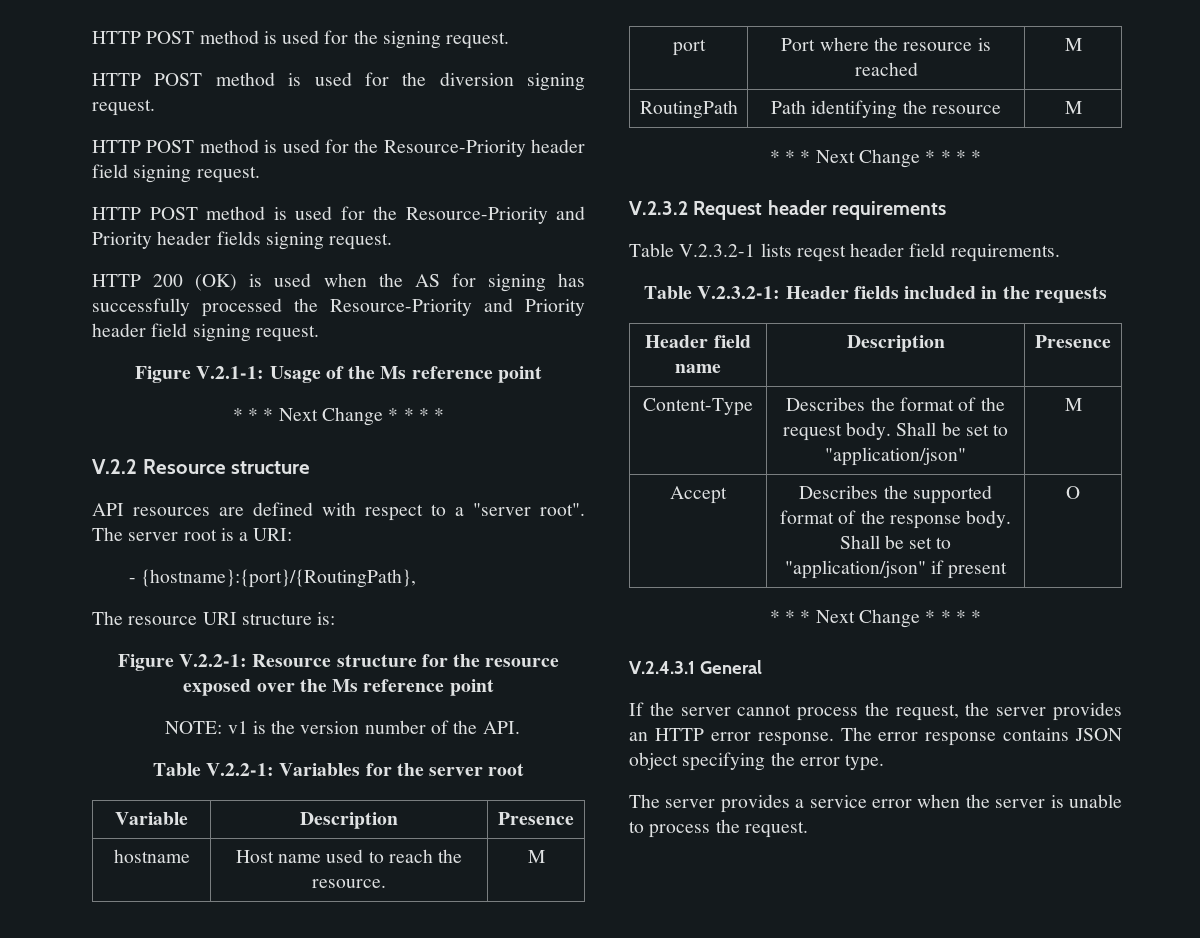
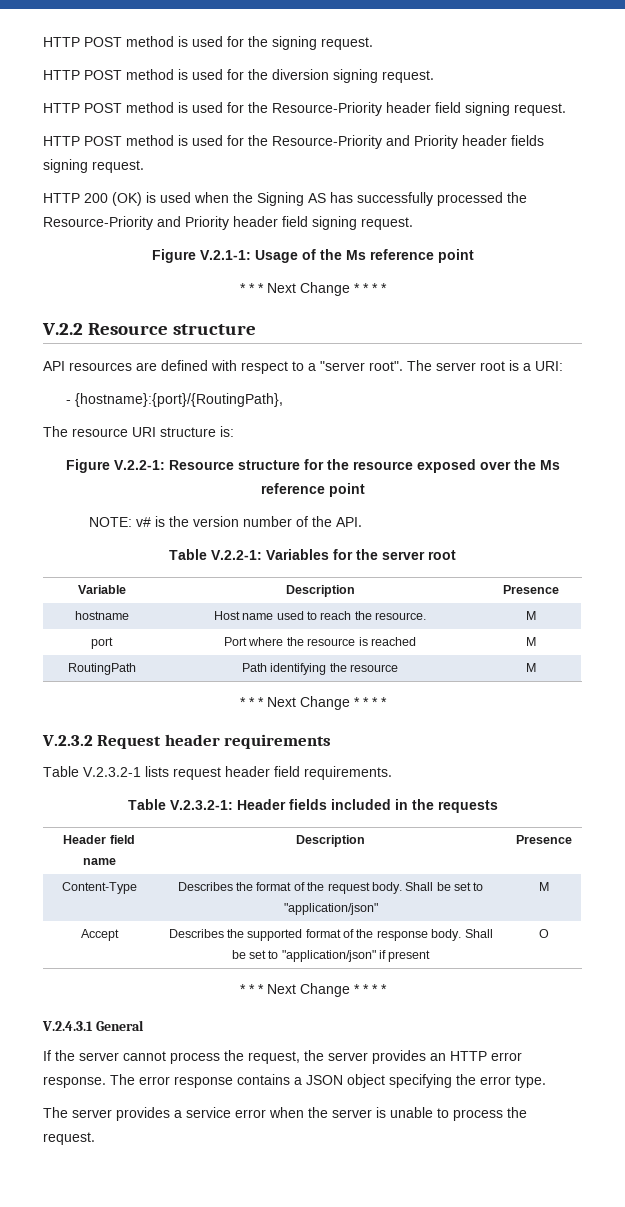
- HTTP 200 (OK) is used when the AS for signing has successfully processed the Resource-Priority and Priority header field signing request.
+ HTTP 200 (OK) is used when the Signing AS has successfully processed the Resource-Priority and Priority header field signing request.
- NOTE: v1 is the version number of the API.
+ NOTE: v# is the version number of the API.
- Table V.2.3.2-1 lists reqest header field requirements.
+ Table V.2.3.2-1 lists request header field requirements.
- The error response contains JSON object specifying the error type.
+ The error response contains a JSON object specifying the error type.

